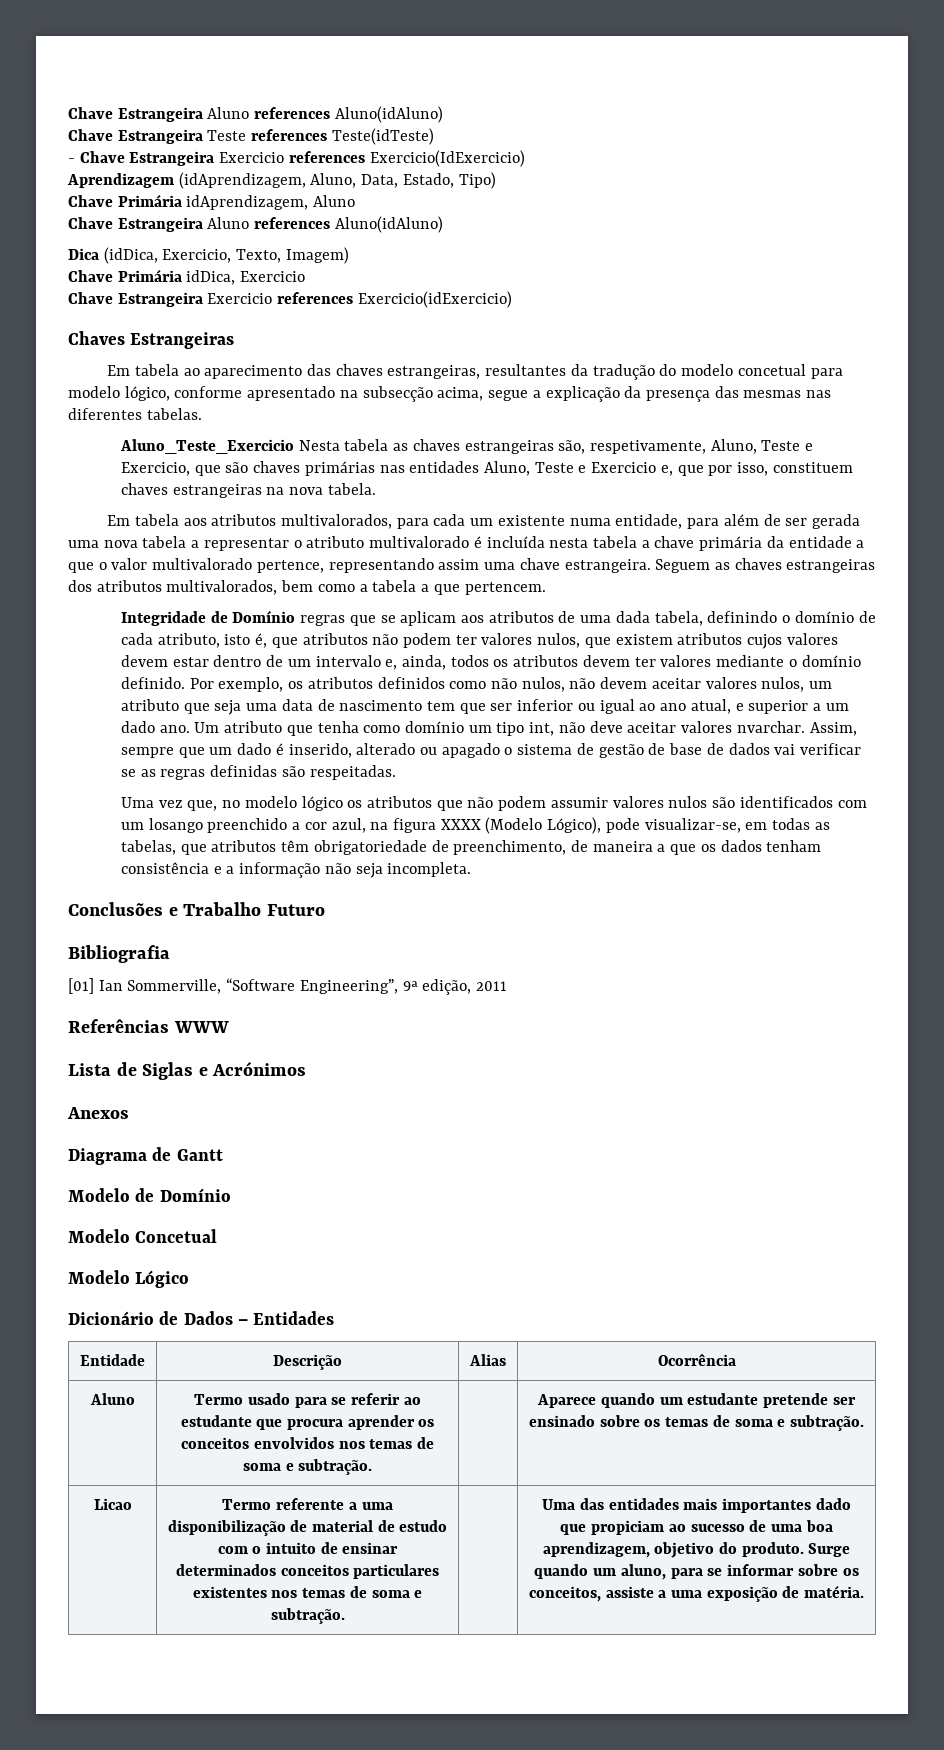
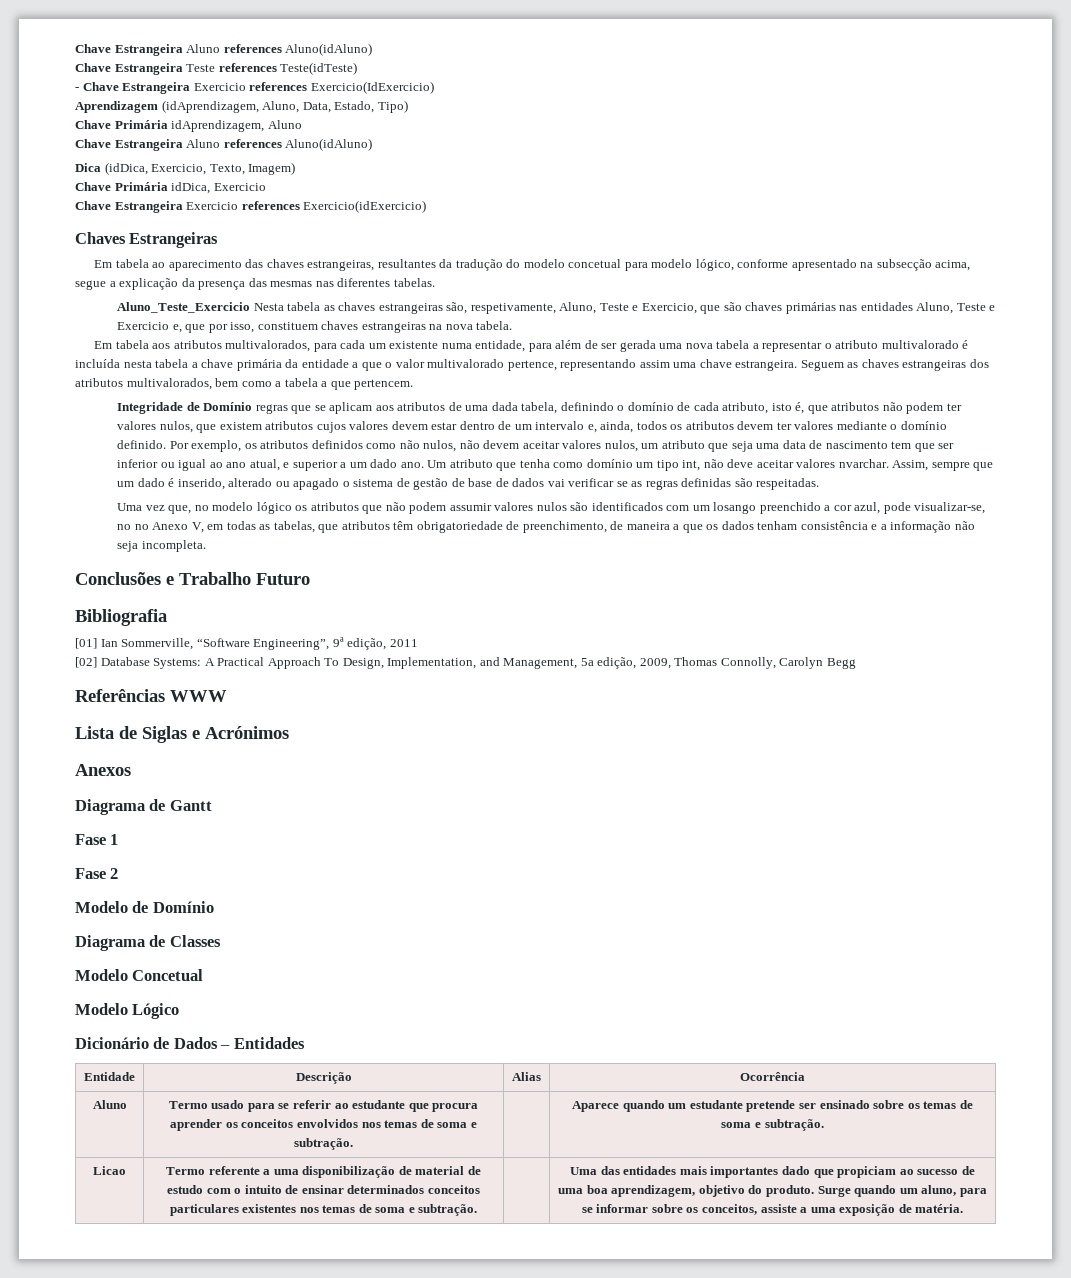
- Uma vez que, no modelo lógico os atributos que não podem assumir valores nulos são identificados com um losango preenchido a cor azul, na figura XXXX (Modelo Lógico), pode visualizar-se, em todas as tabelas, que atributos têm obrigatoriedade de preenchimento, de maneira a que os dados tenham consistência e a informação não seja incompleta.
+ Uma vez que, no modelo lógico os atributos que não podem assumir valores nulos são identificados com um losango preenchido a cor azul, pode visualizar-se, no no Anexo V, em todas as tabelas, que atributos têm obrigatoriedade de preenchimento, de maneira a que os dados tenham consistência e a informação não seja incompleta.
+ [02] Database Systems: A Practical Approach To Design, Implementation, and Management, 5a edição, 2009, Thomas Connolly, Carolyn Begg
+ Fase 1
+ Fase 2
+ Diagrama de Classes

